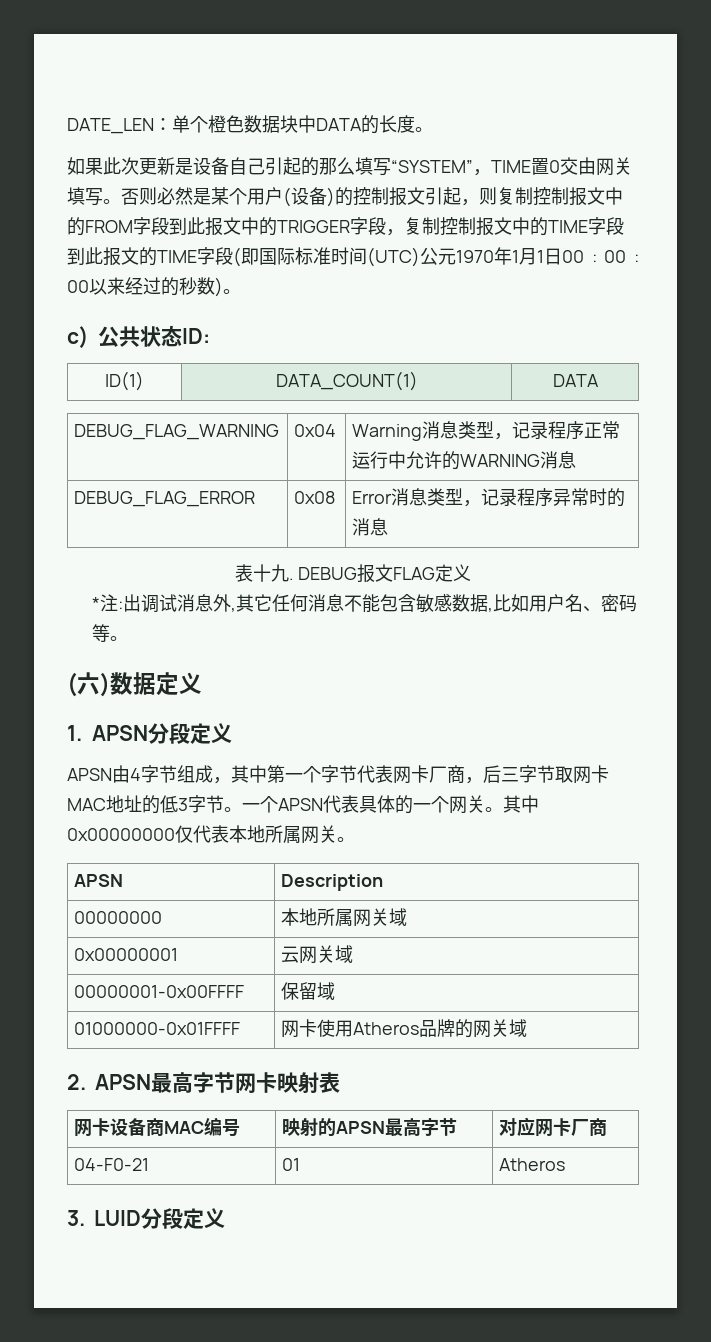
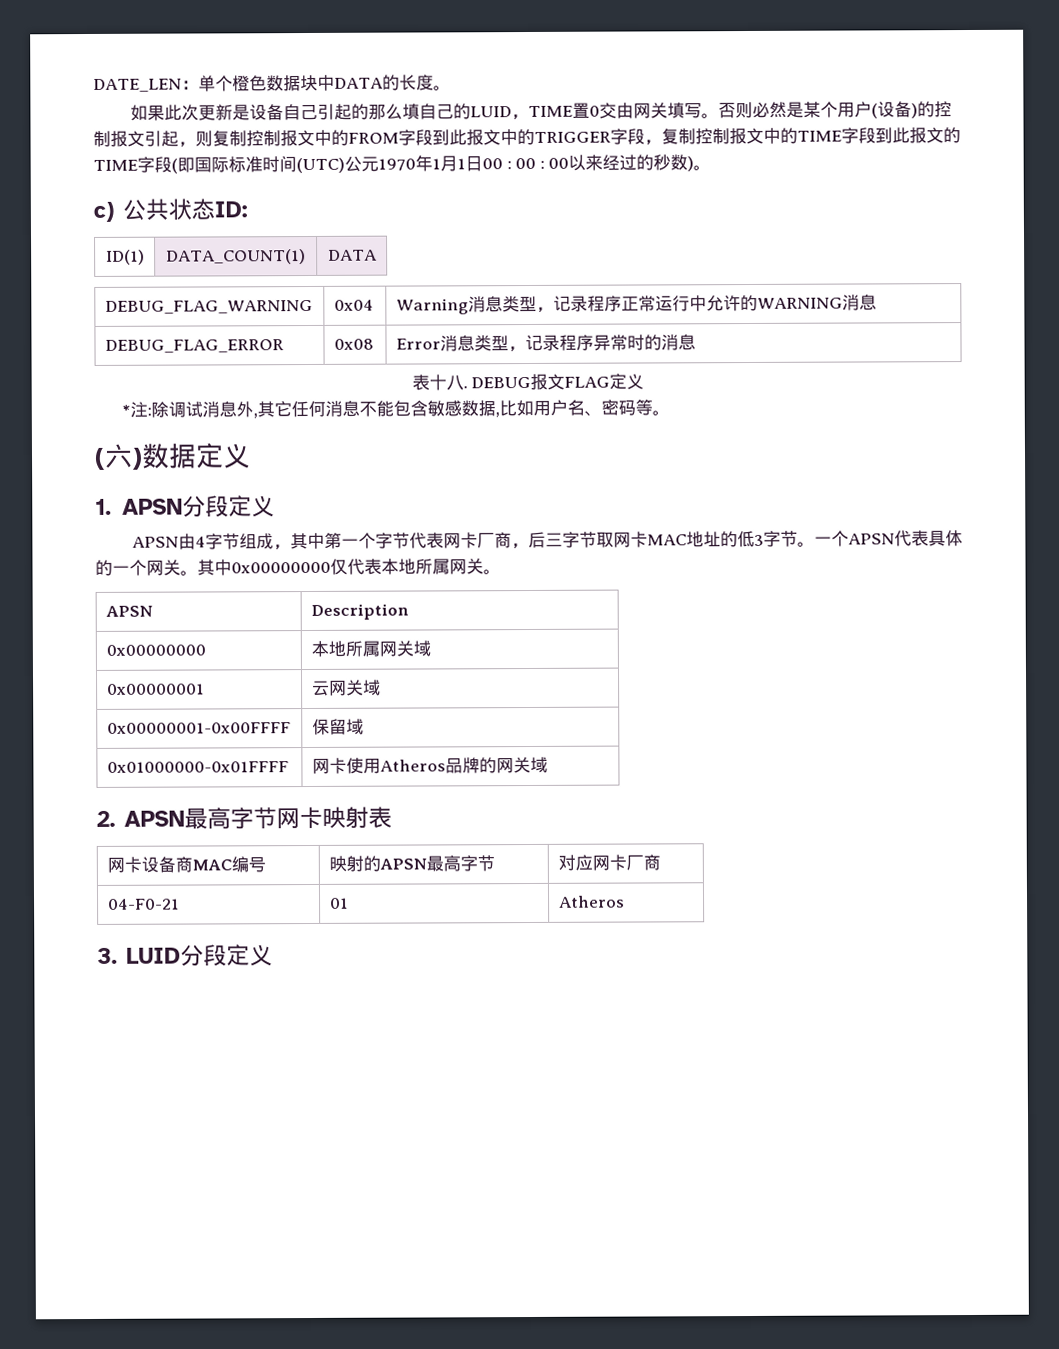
- 如果此次更新是设备自己引起的那么填写“SYSTEM”，TIME置0交由网关填写。
+ 如果此次更新是设备自己引起的那么填自己的LUID，TIME置0交由网关填写。
- 表十九.
+ 表十八.
- *注:出调试消息外,其它任何消息不能包含敏感数据,比如用户名、密码等。
+ *注:除调试消息外,其它任何消息不能包含敏感数据,比如用户名、密码等。
- 00000000 | 本地所属网关域
+ 0x00000000 | 本地所属网关域
- 00000001-0x00FFFF | 保留域
+ 0x00000001-0x00FFFF | 保留域
- 01000000-0x01FFFF | 网卡使用Atheros品牌的网关域
+ 0x01000000-0x01FFFF | 网卡使用Atheros品牌的网关域

